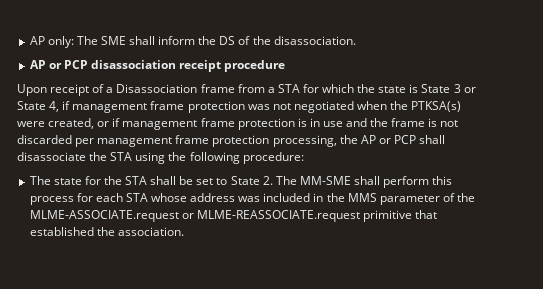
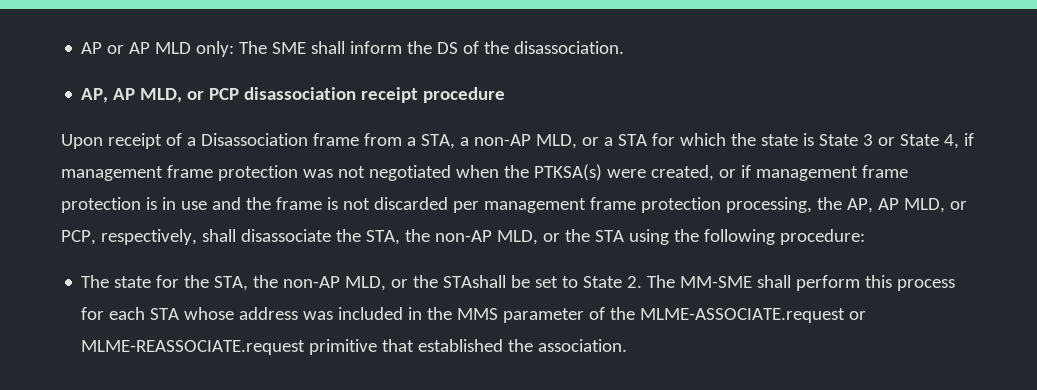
- AP only: The SME shall inform the DS of the disassociation.
+ AP or AP MLD only: The SME shall inform the DS of the disassociation.
- AP or PCP disassociation receipt procedure
+ AP, AP MLD, or PCP disassociation receipt procedure
- Upon receipt of a Disassociation frame from a STA for which the state is State 3 or State 4, if management frame protection was not negotiated when the PTKSA(s) were created, or if management frame protection is in use and the frame is not discarded per management frame protection processing, the AP or PCP shall disassociate the STA using the following procedure:
+ Upon receipt of a Disassociation frame from a STA, a non-AP MLD, or a STA for which the state is State 3 or State 4, if management frame protection was not negotiated when the PTKSA(s) were created, or if management frame protection is in use and the frame is not discarded per management frame protection processing, the AP, AP MLD, or PCP, respectively, shall disassociate the STA, the non-AP MLD, or the STA using the following procedure:
- The state for the STA shall be set to State 2. The MM-SME shall perform this process for each STA whose address was included in the MMS parameter of the MLME-ASSOCIATE.request or MLME-REASSOCIATE.request primitive that established the association.
+ The state for the STA, the non-AP MLD, or the STAshall be set to State 2. The MM-SME shall perform this process for each STA whose address was included in the MMS parameter of the MLME-ASSOCIATE.request or MLME-REASSOCIATE.request primitive that established the association.

